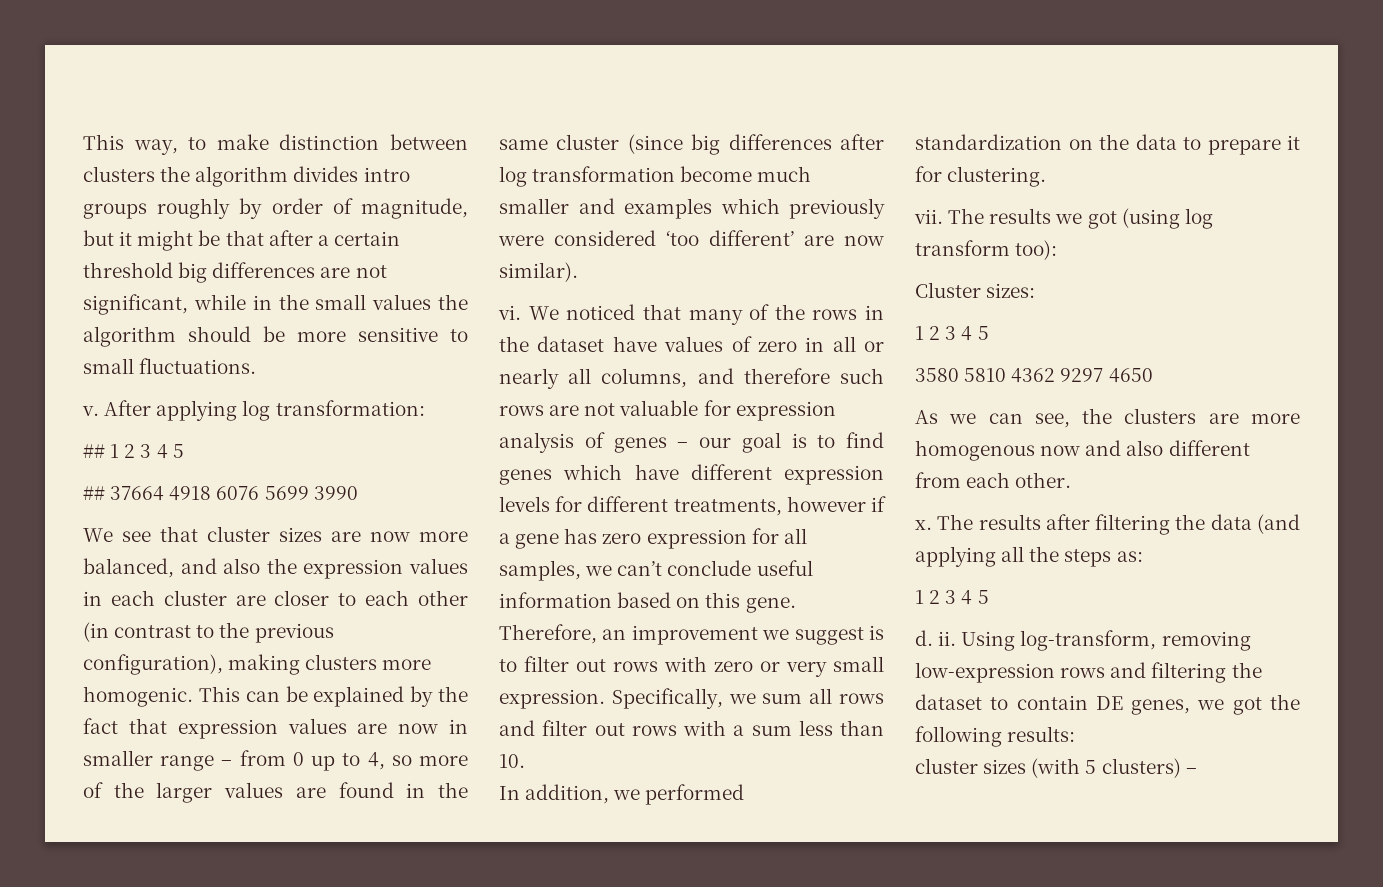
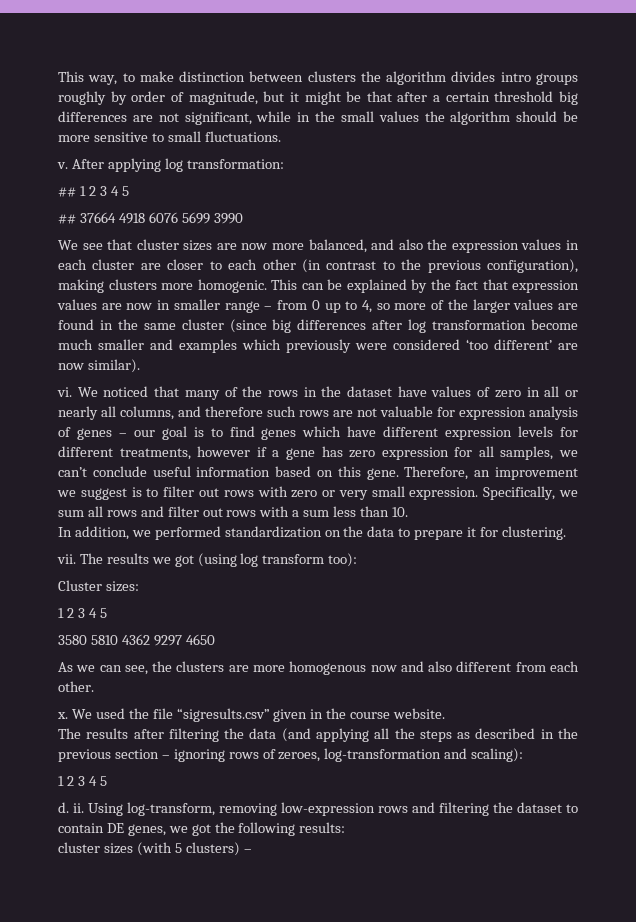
- x. The results after filtering the data (and applying all the steps as:
+ x. We used the file “sigresults.csv” given in the course website.
+ The results after filtering the data (and applying all the steps as described in the previous section – ignoring rows of zeroes, log-transformation and scaling):

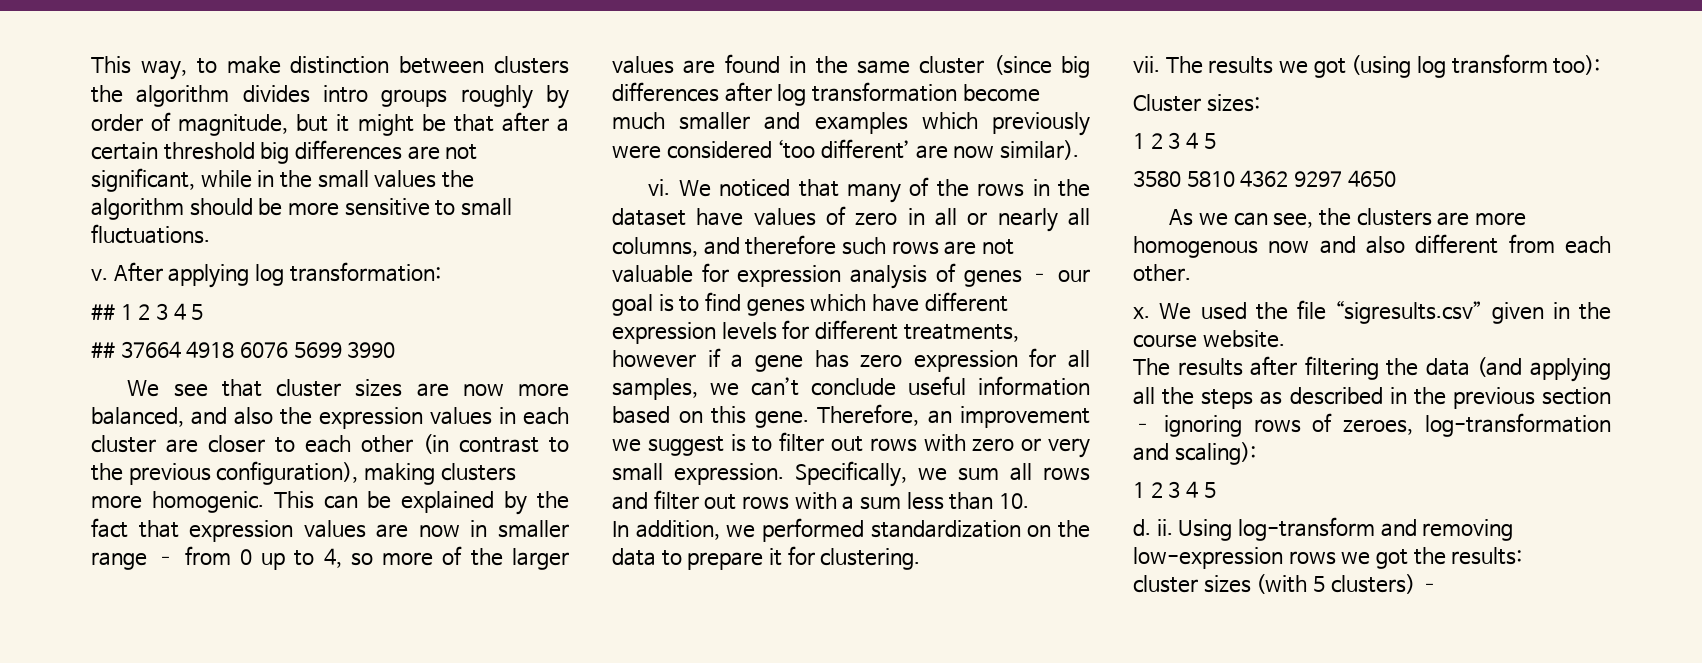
- Using log-transform, removing low-expression rows and filtering the dataset to contain DE genes, we got the following results:
+ Using log-transform and removing low-expression rows we got the results:

